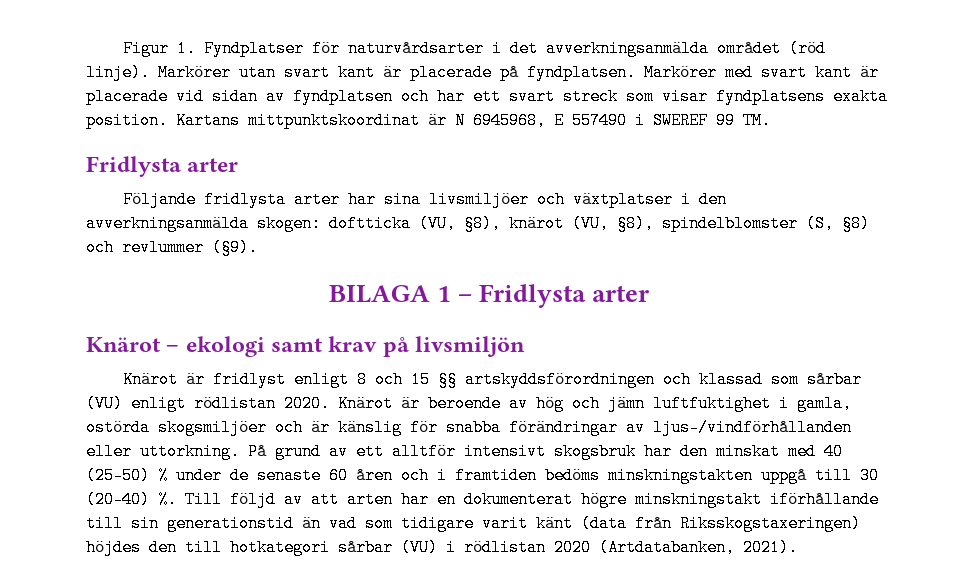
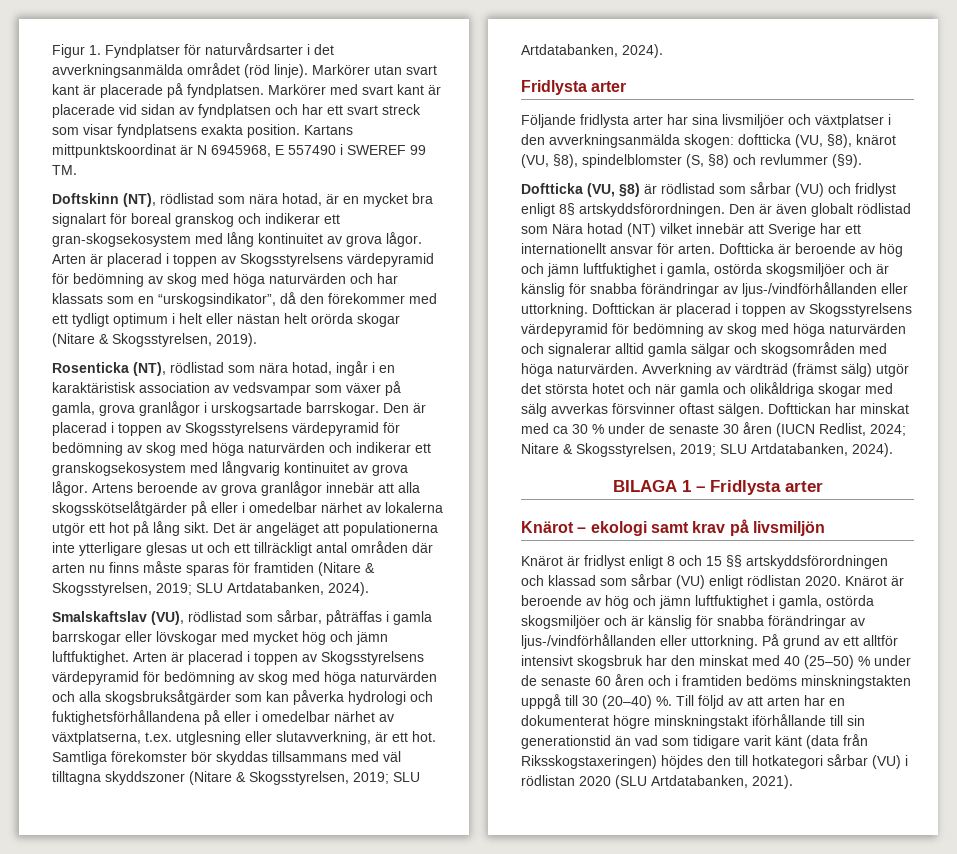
+ Doftskinn (NT), rödlistad som nära hotad, är en mycket bra signalart för boreal granskog och indikerar ett gran-skogsekosystem med lång kontinuitet av grova lågor. Arten är placerad i toppen av Skogsstyrelsens värdepyramid för bedömning av skog med höga naturvärden och har klassats som en “urskogsindikator”, då den förekommer med ett tydligt optimum i helt eller nästan helt orörda skogar (Nitare & Skogsstyrelsen, 2019).
+ Rosenticka (NT), rödlistad som nära hotad, ingår i en karaktäristisk association av vedsvampar som växer på gamla, grova granlågor i urskogsartade barrskogar. Den är placerad i toppen av Skogsstyrelsens värdepyramid för bedömning av skog med höga naturvärden och indikerar ett granskogsekosystem med långvarig kontinuitet av grova lågor. Artens beroende av grova granlågor innebär att alla skogsskötselåtgärder på eller i omedelbar närhet av lokalerna utgör ett hot på lång sikt. Det är angeläget att populationerna inte ytterligare glesas ut och ett tillräckligt antal områden där arten nu finns måste sparas för framtiden (Nitare & Skogsstyrelsen, 2019; SLU Artdatabanken, 2024).
+ Smalskaftslav (VU), rödlistad som sårbar, påträffas i gamla barrskogar eller lövskogar med mycket hög och jämn luftfuktighet. Arten är placerad i toppen av Skogsstyrelsens värdepyramid för bedömning av skog med höga naturvärden och alla skogsbruksåtgärder som kan påverka hydrologi och fuktighetsförhållandena på eller i omedelbar närhet av växtplatserna, t.ex. utglesning eller slutavverkning, är ett hot. Samtliga förekomster bör skyddas tillsammans med väl tilltagna skyddszoner (Nitare & Skogsstyrelsen, 2019; SLU Artdatabanken, 2024).
+ Doftticka (VU, §8) är rödlistad som sårbar (VU) och fridlyst enligt 8§ artskyddsförordningen. Den är även globalt rödlistad som Nära hotad (NT) vilket innebär att Sverige har ett internationellt ansvar för arten. Doftticka är beroende av hög och jämn luftfuktighet i gamla, ostörda skogsmiljöer och är känslig för snabba förändringar av ljus-/vindförhållanden eller uttorkning. Dofttickan är placerad i toppen av Skogsstyrelsens värdepyramid för bedömning av skog med höga naturvärden och signalerar alltid gamla sälgar och skogsområden med höga naturvärden. Avverkning av värdträd (främst sälg) utgör det största hotet och när gamla och olikåldriga skogar med sälg avverkas försvinner oftast sälgen. Dofttickan har minskat med ca 30 % under de senaste 30 åren (IUCN Redlist, 2024; Nitare & Skogsstyrelsen, 2019; SLU Artdatabanken, 2024).
- Till följd av att arten har en dokumenterat högre minskningstakt iförhållande till sin generationstid än vad som tidigare varit känt (data från Riksskogstaxeringen) höjdes den till hotkategori sårbar (VU) i rödlistan 2020 (Artdatabanken, 2021).
+ Till följd av att arten har en dokumenterat högre minskningstakt iförhållande till sin generationstid än vad som tidigare varit känt (data från Riksskogstaxeringen) höjdes den till hotkategori sårbar (VU) i rödlistan 2020 (SLU Artdatabanken, 2021).

